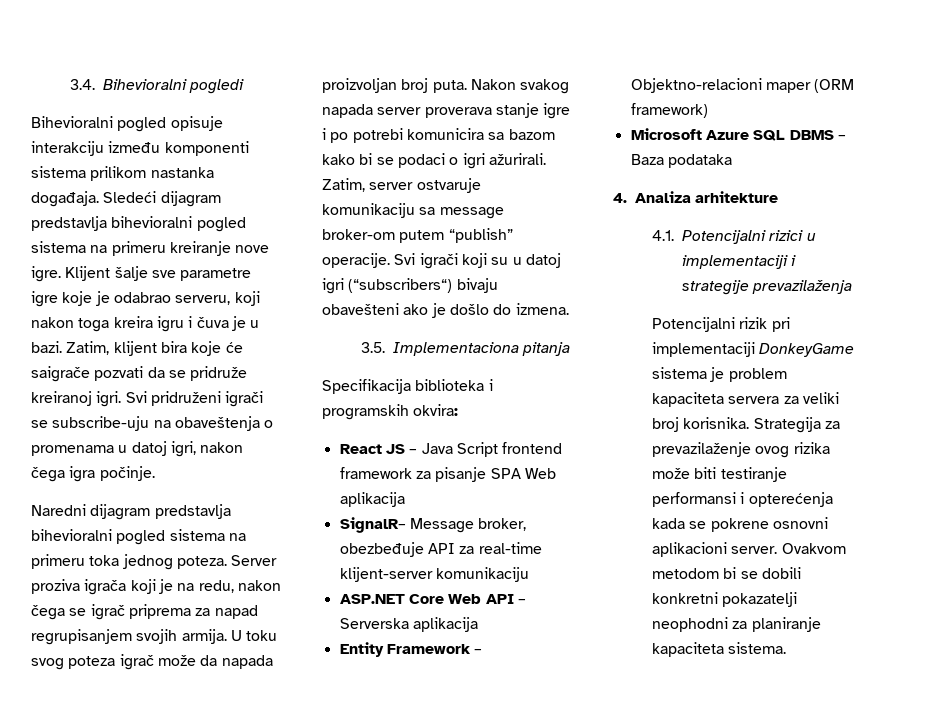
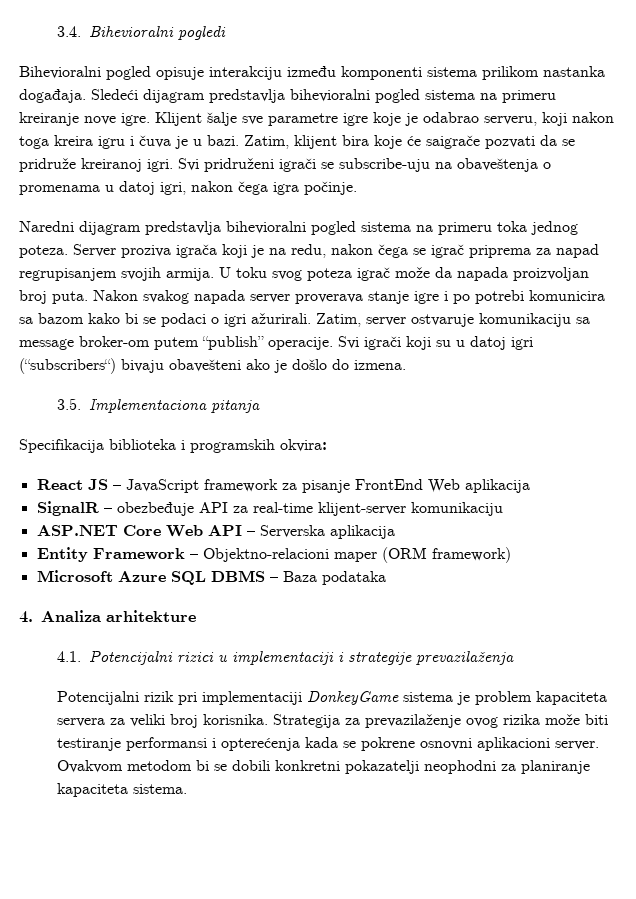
- React JS – Java Script frontend framework za pisanje SPA Web aplikacija
+ React JS – JavaScript framework za pisanje FrontEnd Web aplikacija
- SignalR– Message broker, obezbeđuje API za real-time klijent-server komunikaciju
+ SignalR – obezbeđuje API za real-time klijent-server komunikaciju

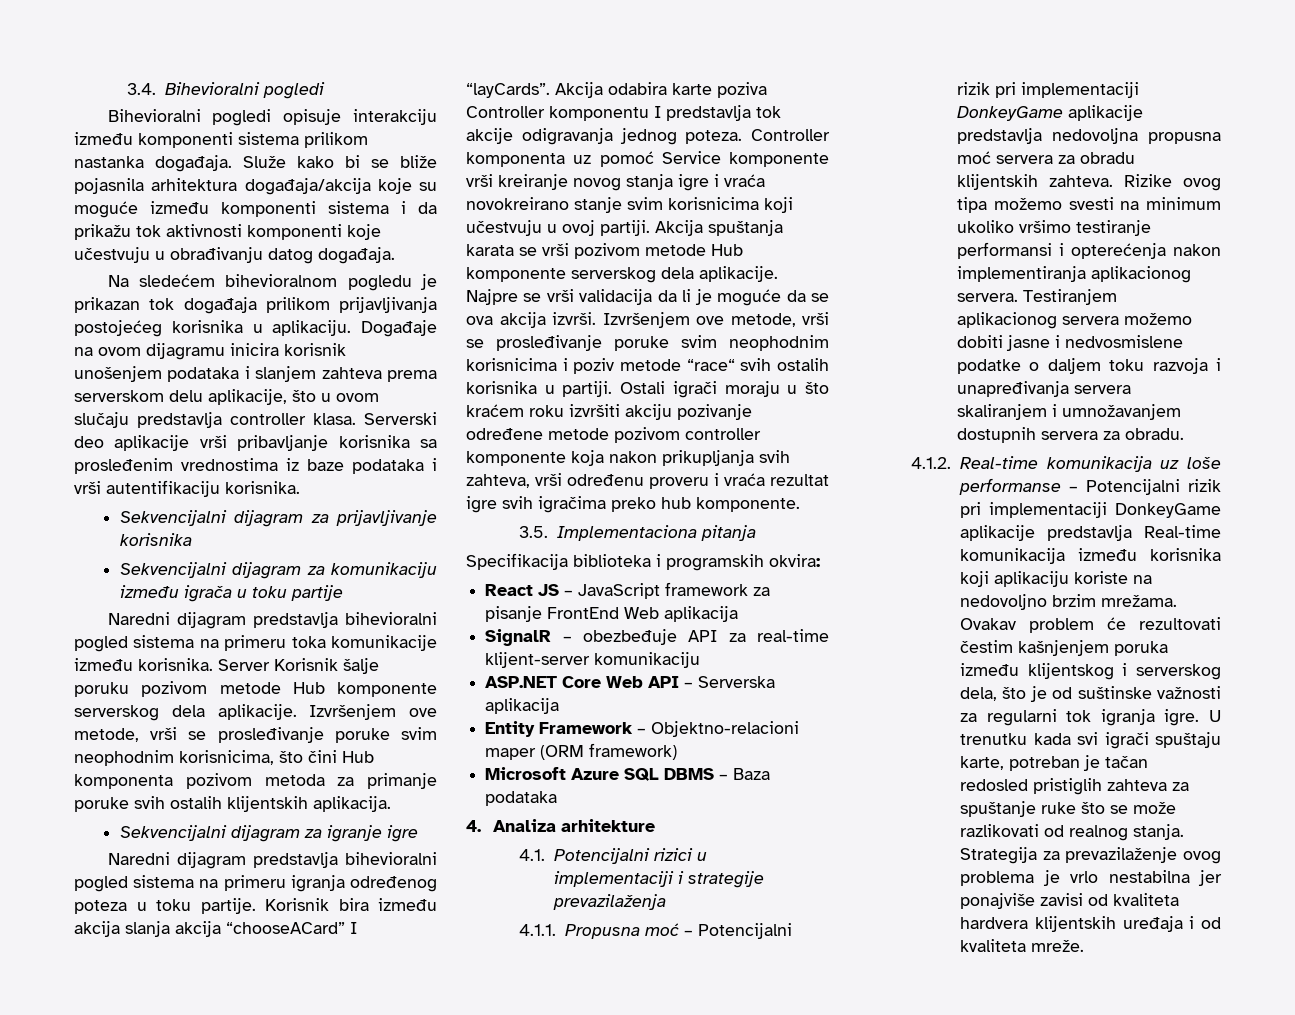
- Bihevioralni pogled opisuje interakciju između komponenti sistema prilikom nastanka događaja.
+ Bihevioralni pogledi opisuje interakciju između komponenti sistema prilikom nastanka događaja.
- Sledeći dijagram predstavlja bihevioralni pogled sistema na primeru kreiranje nove igre. Klijent šalje sve parametre igre koje je odabrao serveru, koji nakon toga kreira igru i čuva je u bazi. Zatim, klijent bira koje će saigrače pozvati da se pridruže kreiranoj igri. Svi pridruženi igrači se subscribe-uju na obaveštenja o promenama u datoj igri, nakon čega igra počinje.
+ Služe kako bi se bliže pojasnila arhitektura događaja/akcija koje su moguće između komponenti sistema i da prikažu tok aktivnosti komponenti koje učestvuju u obrađivanju datog događaja.
+ Na sledećem bihevioralnom pogledu je prikazan tok događaja prilikom prijavljivanja postojećeg korisnika u aplikaciju. Događaje na ovom dijagramu inicira korisnik unošenjem podataka i slanjem zahteva prema serverskom delu aplikacije, što u ovom slučaju predstavlja controller klasa. Serverski deo aplikacije vrši pribavljanje korisnika sa prosleđenim vrednostima iz baze podataka i vrši autentifikaciju korisnika.
+ Sekvencijalni dijagram za prijavljivanje korisnika
+ Sekvencijalni dijagram za komunikaciju između igrača u toku partije
- Naredni dijagram predstavlja bihevioralni pogled sistema na primeru toka jednog poteza. Server proziva igrača koji je na redu, nakon čega se igrač priprema za napad regrupisanjem svojih armija. U toku svog poteza igrač može da napada proizvoljan broj puta. Nakon svakog napada server proverava stanje igre i po potrebi komunicira sa bazom kako bi se podaci o igri ažurirali. Zatim, server ostvaruje komunikaciju sa message broker-om putem “publish” operacije. Svi igrači koji su u datoj igri (“subscribers“) bivaju obavešteni ako je došlo do izmena.
+ Naredni dijagram predstavlja bihevioralni pogled sistema na primeru toka komunikacije između korisnika. Server Korisnik šalje poruku pozivom metode Hub komponente serverskog dela aplikacije. Izvršenjem ove metode, vrši se prosleđivanje poruke svim neophodnim korisnicima, što čini Hub komponenta pozivom metoda za primanje poruke svih ostalih klijentskih aplikacija.
+ Sekvencijalni dijagram za igranje igre
+ Naredni dijagram predstavlja bihevioralni pogled sistema na primeru igranja određenog poteza u toku partije. Korisnik bira između akcija slanja akcija “chooseACard” I “layCards”. Akcija odabira karte poziva Controller komponentu I predstavlja tok akcije odigravanja jednog poteza. Controller komponenta uz pomoć Service komponente vrši kreiranje novog stanja igre i vraća novokreirano stanje svim korisnicima koji učestvuju u ovoj partiji. Akcija spuštanja karata se vrši pozivom metode Hub komponente serverskog dela aplikacije. Najpre se vrši validacija da li je moguće da se ova akcija izvrši. Izvršenjem ove metode, vrši se prosleđivanje poruke svim neophodnim korisnicima i poziv metode “race“ svih ostalih korisnika u partiji. Ostali igrači moraju u što kraćem roku izvršiti akciju pozivanje određene metode pozivom controller komponente koja nakon prikupljanja svih zahteva, vrši određenu proveru i vraća rezultat igre svih igračima preko hub komponente.
- Potencijalni rizik pri implementaciji DonkeyGame sistema je problem kapaciteta servera za veliki broj korisnika. Strategija za prevazilaženje ovog rizika može biti testiranje performansi i opterećenja kada se pokrene osnovni aplikacioni server. Ovakvom metodom bi se dobili konkretni pokazatelji neophodni za planiranje kapaciteta sistema.
+ 4.1.1. Propusna moć – Potencijalni rizik pri implementaciji DonkeyGame aplikacije predstavlja nedovoljna propusna moć servera za obradu klijentskih zahteva. Rizike ovog tipa možemo svesti na minimum ukoliko vršimo testiranje performansi i opterećenja nakon implementiranja aplikacionog servera. Testiranjem aplikacionog servera možemo dobiti jasne i nedvosmislene podatke o daljem toku razvoja i unapređivanja servera skaliranjem i umnožavanjem dostupnih servera za obradu.
+ 4.1.2. Real-time komunikacija uz loše performanse – Potencijalni rizik pri implementaciji DonkeyGame aplikacije predstavlja Real-time komunikacija između korisnika koji aplikaciju koriste na nedovoljno brzim mrežama. Ovakav problem će rezultovati čestim kašnjenjem poruka između klijentskog i serverskog dela, što je od suštinske važnosti za regularni tok igranja igre. U trenutku kada svi igrači spuštaju karte, potreban je tačan redosled pristiglih zahteva za spuštanje ruke što se može razlikovati od realnog stanja. Strategija za prevazilaženje ovog problema je vrlo nestabilna jer ponajviše zavisi od kvaliteta hardvera klijentskih uređaja i od kvaliteta mreže.

